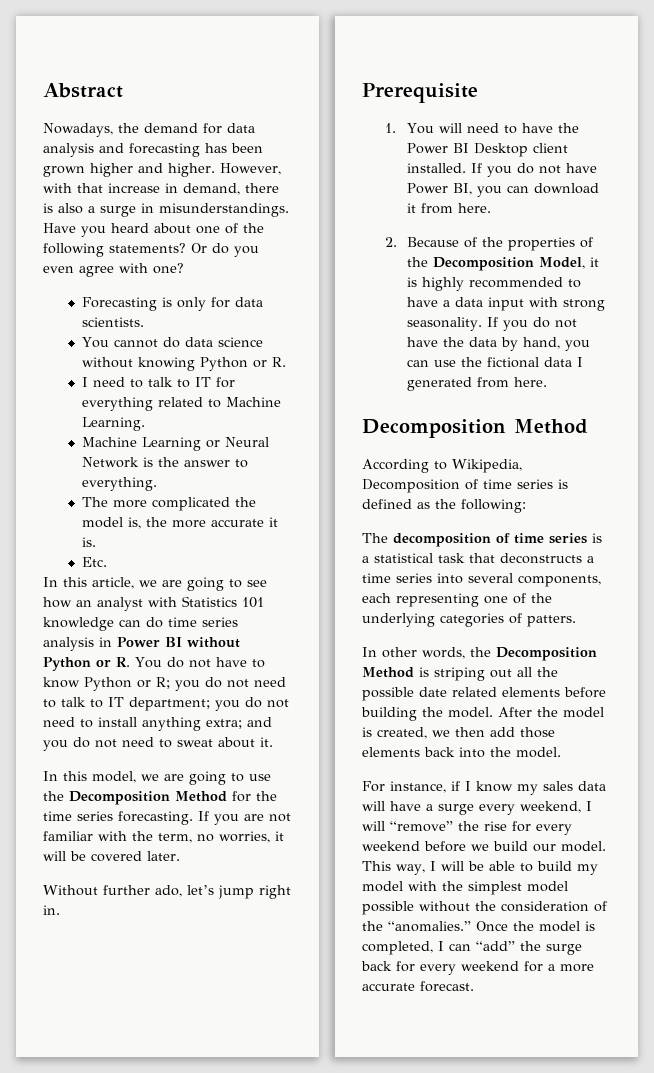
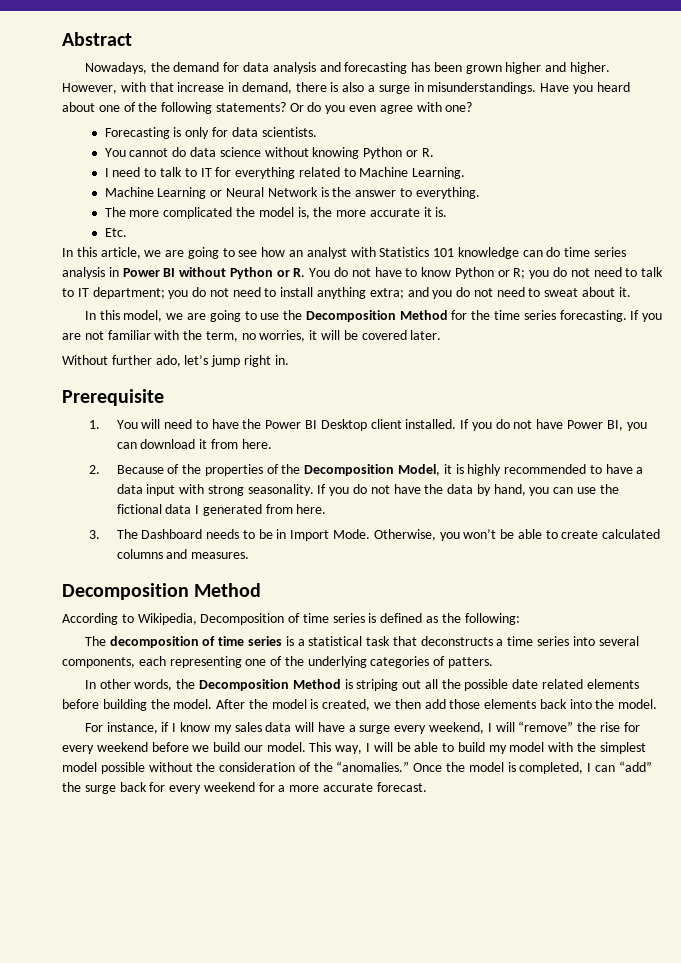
+ 3. The Dashboard needs to be in Import Mode. Otherwise, you won’t be able to create calculated columns and measures.

